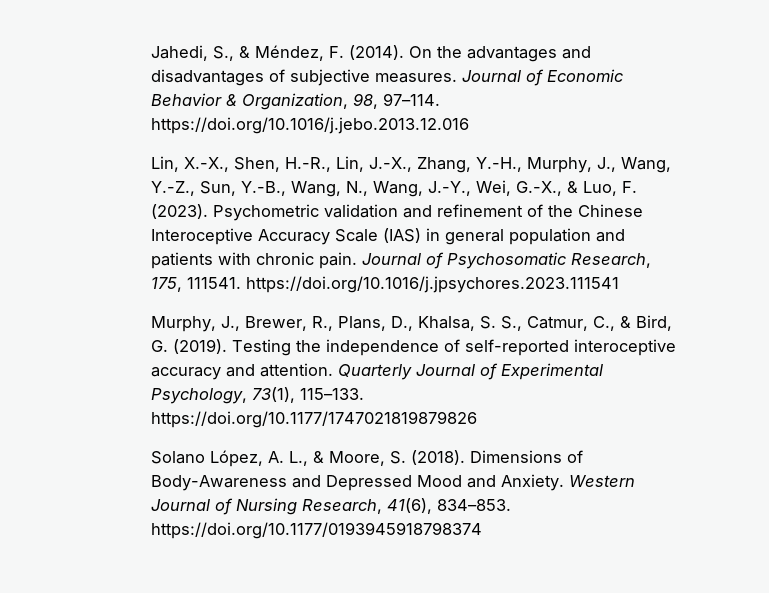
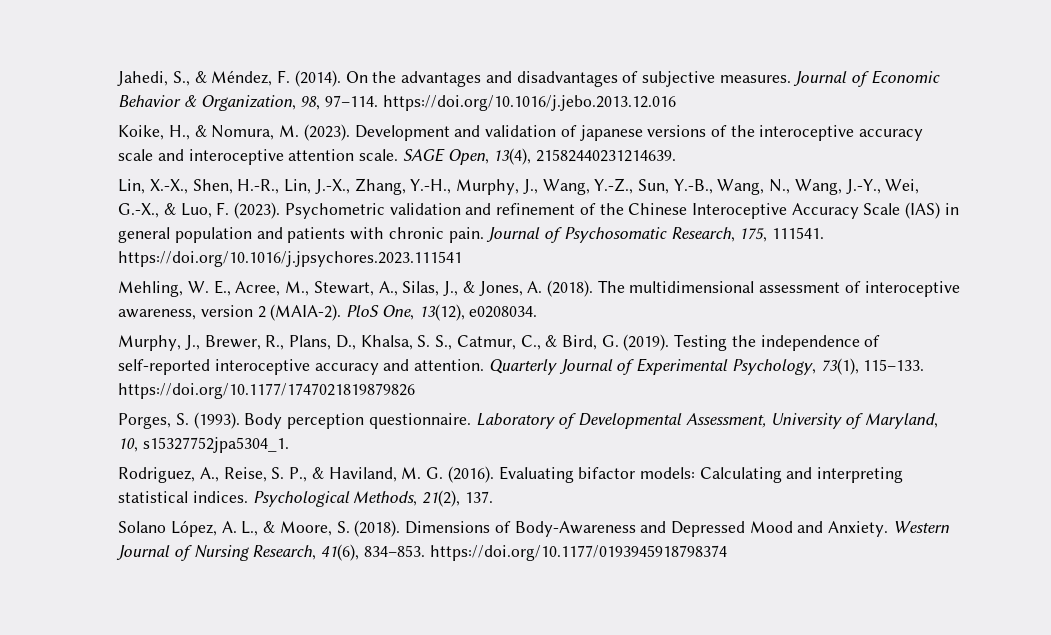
+ Koike, H., & Nomura, M. (2023). Development and validation of japanese versions of the interoceptive accuracy scale and interoceptive attention scale. SAGE Open, 13(4), 21582440231214639.
+ Mehling, W. E., Acree, M., Stewart, A., Silas, J., & Jones, A. (2018). The multidimensional assessment of interoceptive awareness, version 2 (MAIA-2). PloS One, 13(12), e0208034.
+ Porges, S. (1993). Body perception questionnaire. Laboratory of Developmental Assessment, University of Maryland, 10, s15327752jpa5304_1.
+ Rodriguez, A., Reise, S. P., & Haviland, M. G. (2016). Evaluating bifactor models: Calculating and interpreting statistical indices. Psychological Methods, 21(2), 137.

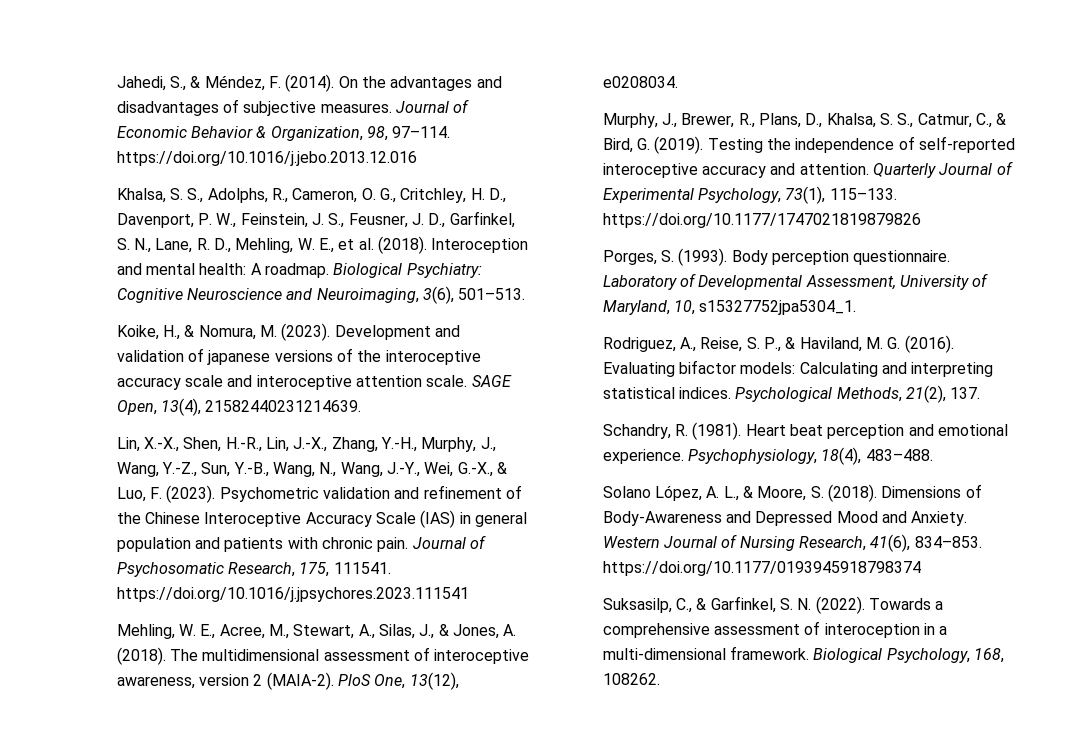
+ Khalsa, S. S., Adolphs, R., Cameron, O. G., Critchley, H. D., Davenport, P. W., Feinstein, J. S., Feusner, J. D., Garfinkel, S. N., Lane, R. D., Mehling, W. E., et al. (2018). Interoception and mental health: A roadmap. Biological Psychiatry: Cognitive Neuroscience and Neuroimaging, 3(6), 501–513.
+ Schandry, R. (1981). Heart beat perception and emotional experience. Psychophysiology, 18(4), 483–488.
+ Suksasilp, C., & Garfinkel, S. N. (2022). Towards a comprehensive assessment of interoception in a multi-dimensional framework. Biological Psychology, 168, 108262.

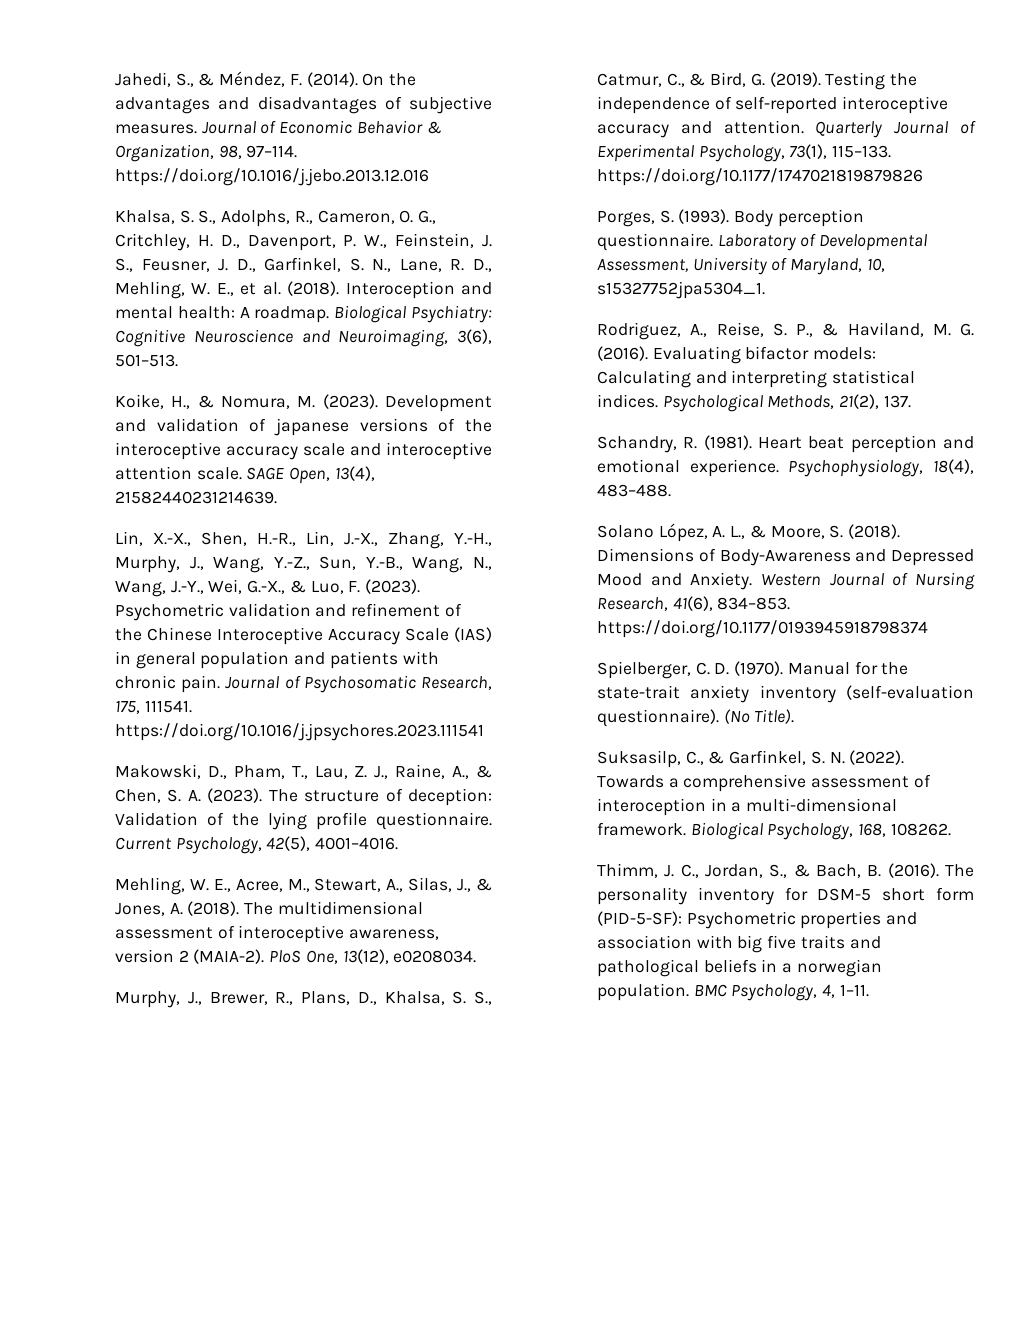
+ Makowski, D., Pham, T., Lau, Z. J., Raine, A., & Chen, S. A. (2023). The structure of deception: Validation of the lying profile questionnaire. Current Psychology, 42(5), 4001–4016.
+ Spielberger, C. D. (1970). Manual for the state-trait anxiety inventory (self-evaluation questionnaire). (No Title).
+ Thimm, J. C., Jordan, S., & Bach, B. (2016). The personality inventory for DSM-5 short form (PID-5-SF): Psychometric properties and association with big five traits and pathological beliefs in a norwegian population. BMC Psychology, 4, 1–11.

